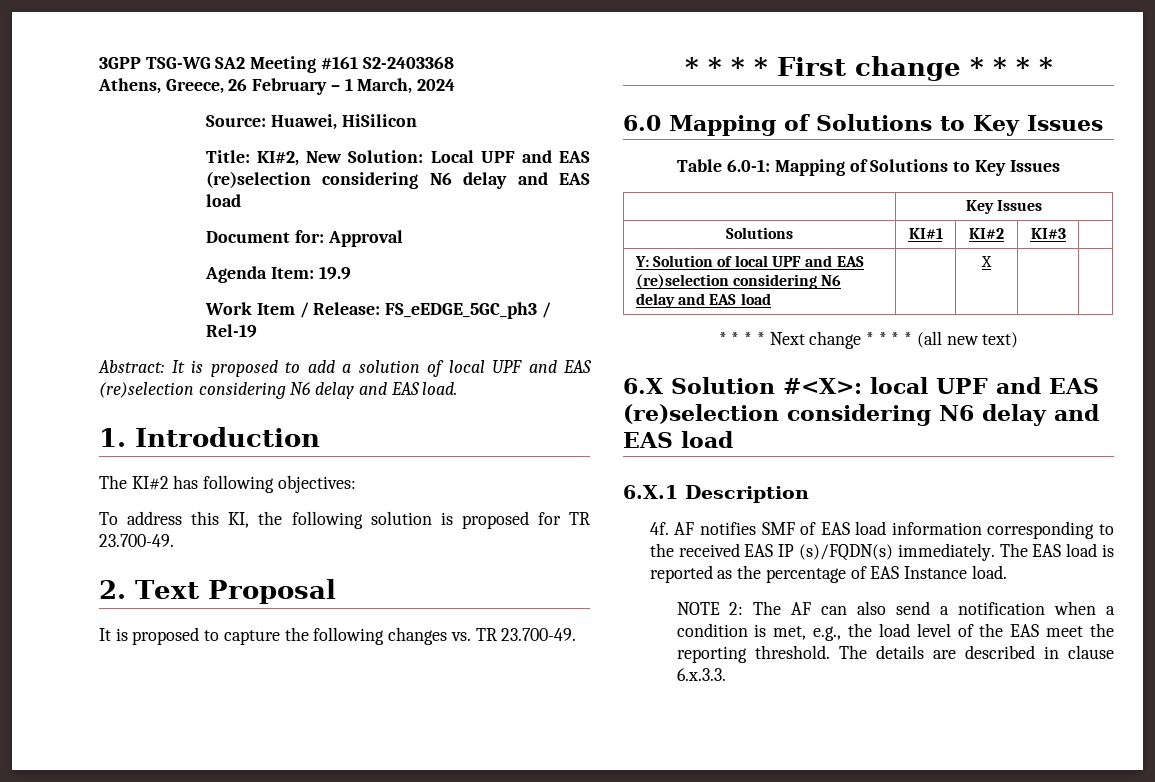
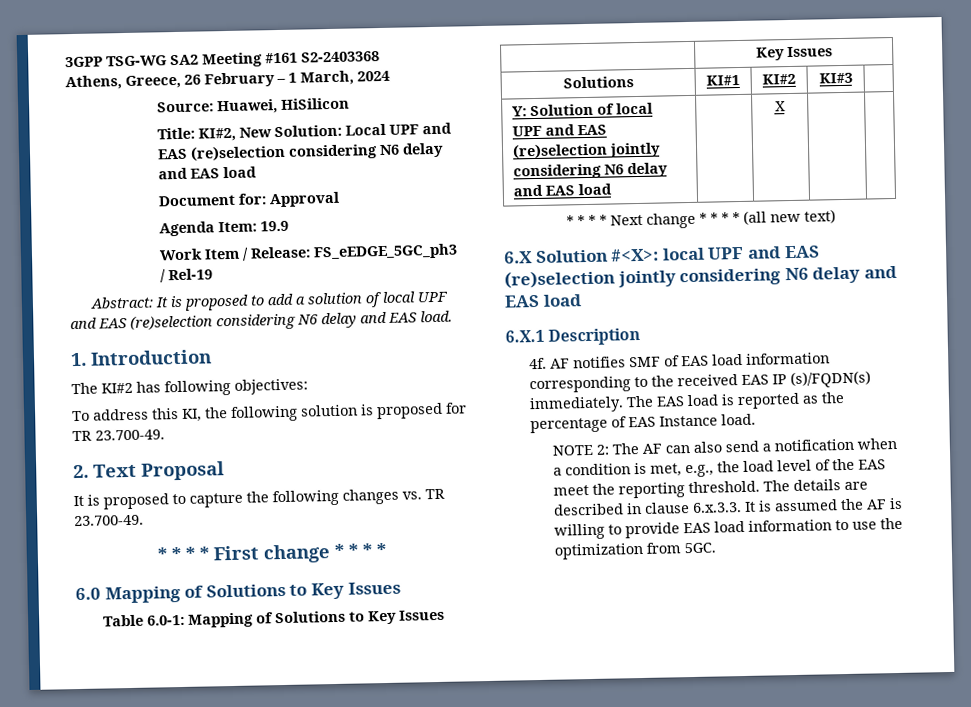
- Y: Solution of local UPF and EAS (re)selection considering N6 delay and EAS load | | X | |
+ Y: Solution of local UPF and EAS (re)selection jointly considering N6 delay and EAS load | | X | |
- 6.X Solution #<X>: local UPF and EAS (re)selection considering N6 delay and EAS load
+ 6.X Solution #<X>: local UPF and EAS (re)selection jointly considering N6 delay and EAS load
- The details are described in clause 6.x.3.3.
+ The details are described in clause 6.x.3.3. It is assumed the AF is willing to provide EAS load information to use the optimization from 5GC.

